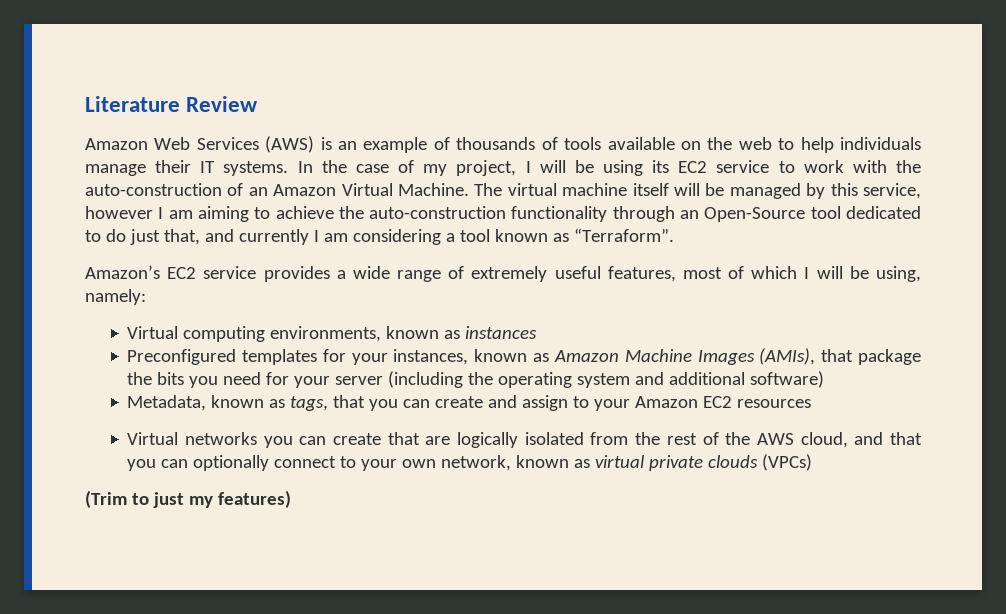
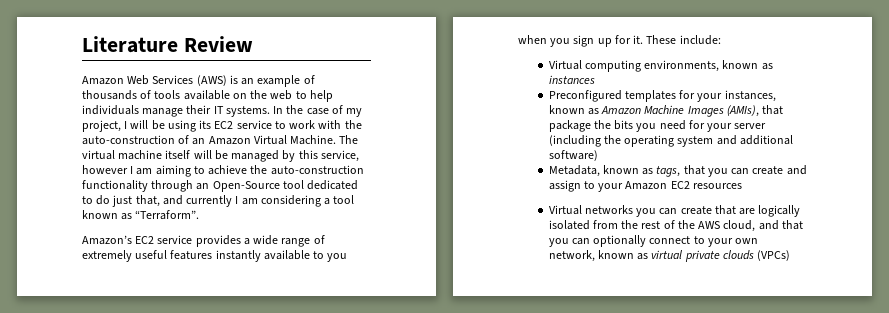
- Amazon’s EC2 service provides a wide range of extremely useful features, most of which I will be using, namely:
+ Amazon’s EC2 service provides a wide range of extremely useful features instantly available to you when you sign up for it. These include:
- (Trim to just my features)

